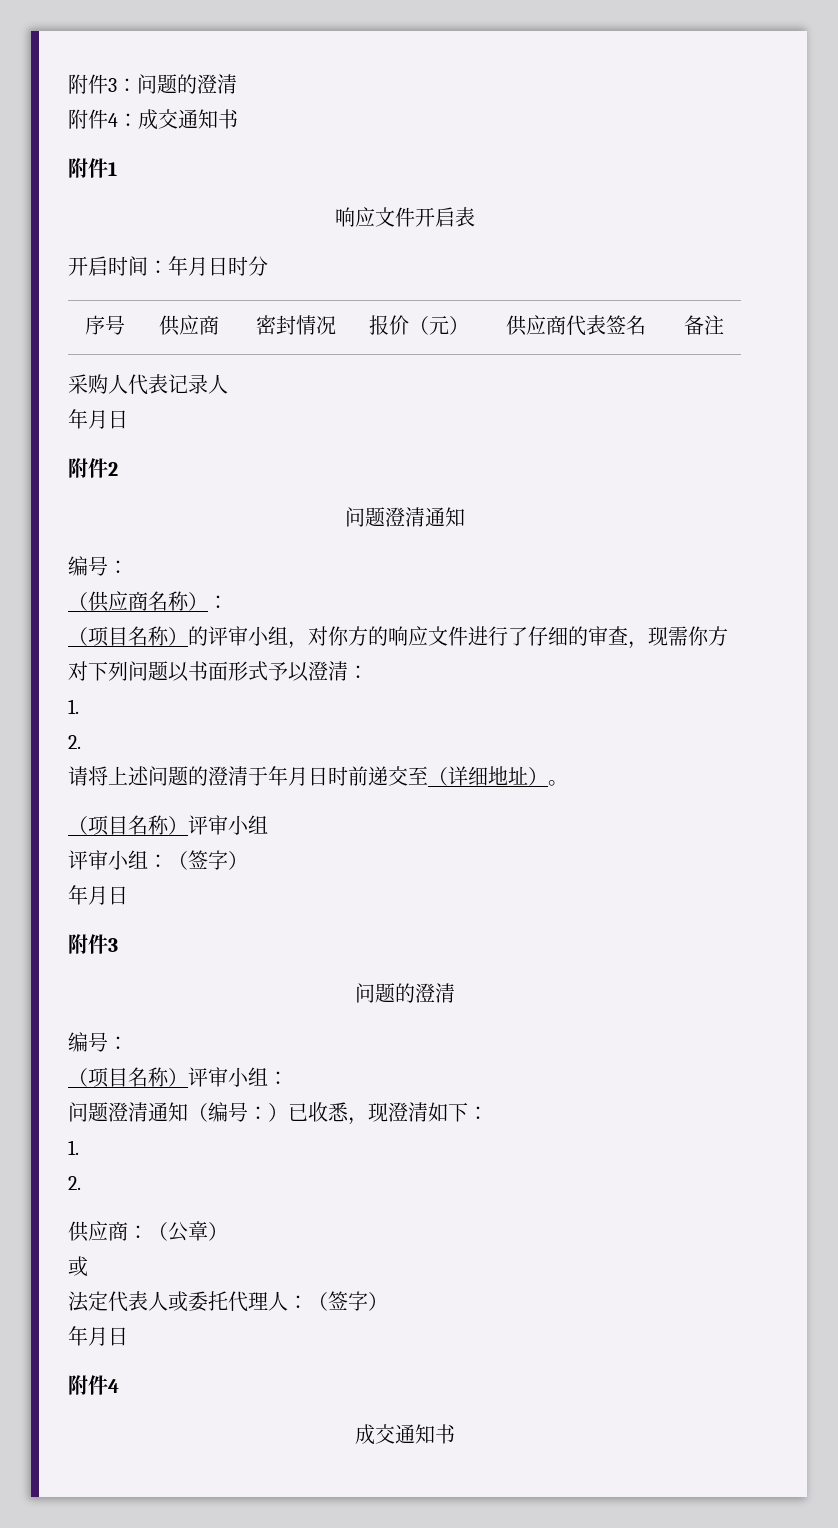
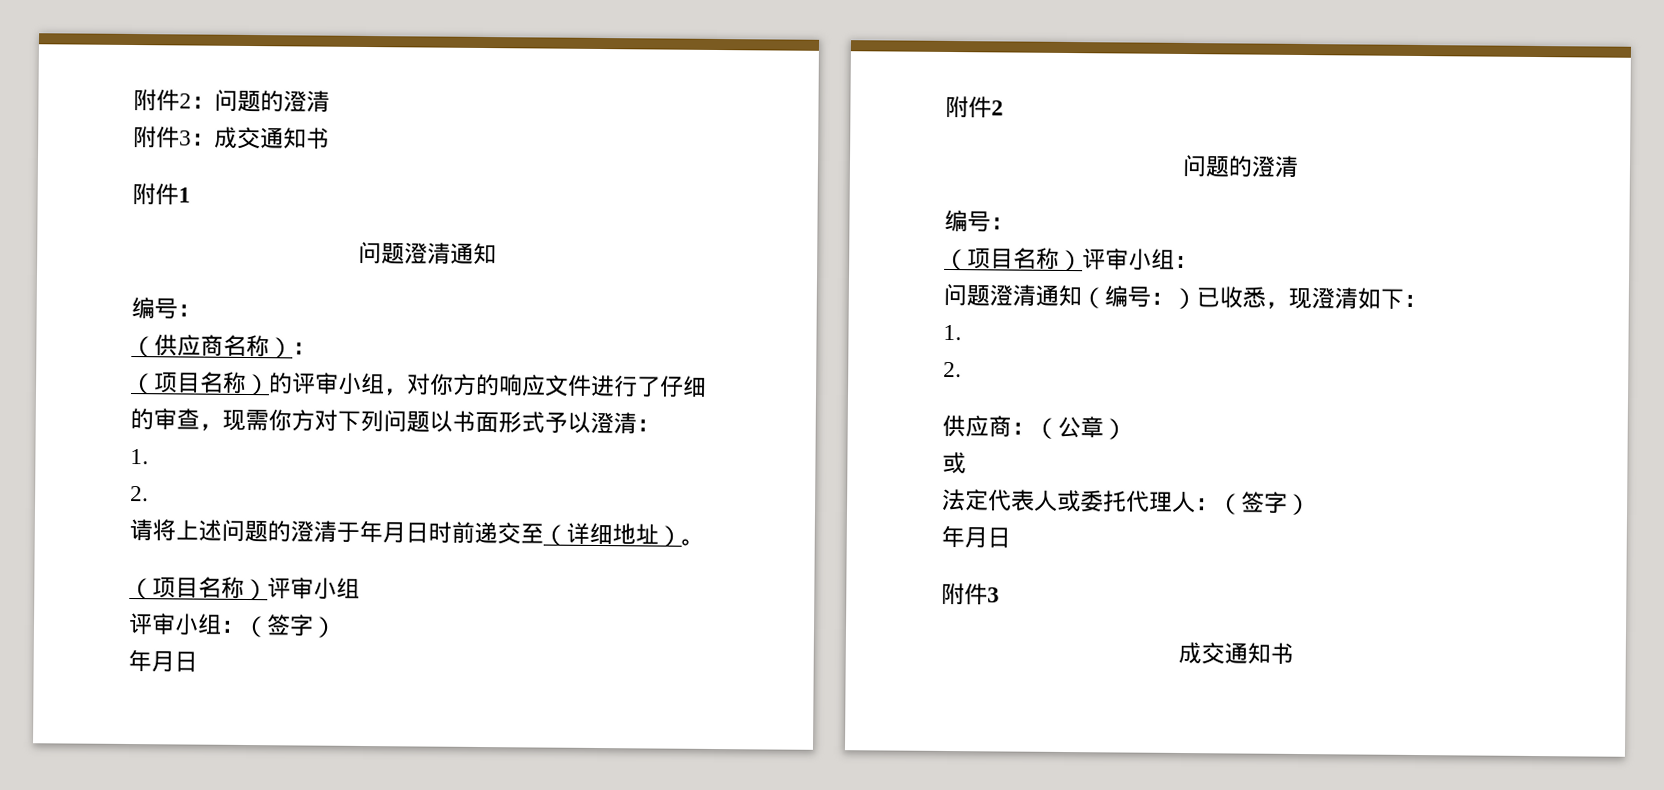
- 附件3：问题的澄清
+ 附件2：问题的澄清
- 附件4：成交通知书
+ 附件3：成交通知书
- 响应文件开启表
- 开启时间：年月日时分
- 序号 | 供应商 | 密封情况 | 报价（元） | 供应商代表签名 | 备注
- 采购人代表记录人
- 年月日
- 附件2
  评审小组：（签字）
  年月日
- 附件3
+ 附件2
  法定代表人或委托代理人：（签字）
  年月日
- 附件4
+ 附件3

